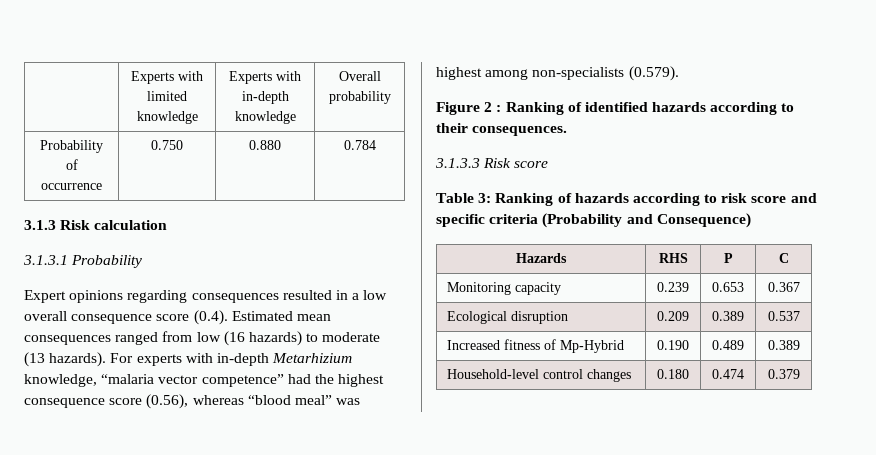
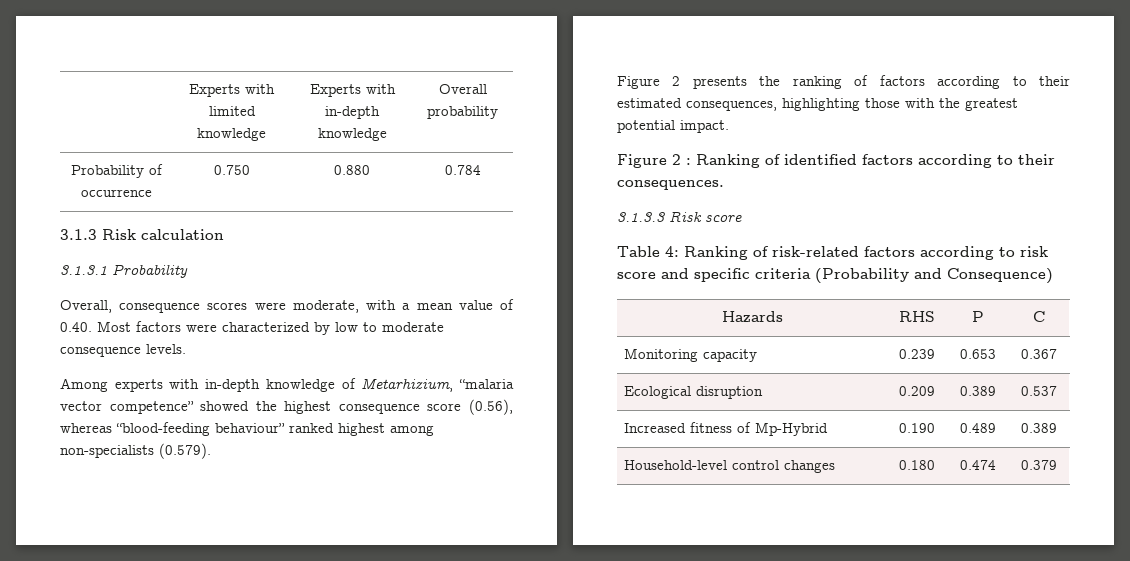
- Expert opinions regarding consequences resulted in a low overall consequence score (0.4). Estimated mean consequences ranged from low (16 hazards) to moderate (13 hazards). For experts with in-depth Metarhizium knowledge, “malaria vector competence” had the highest consequence score (0.56), whereas “blood meal” was highest among non-specialists (0.579).
+ Overall, consequence scores were moderate, with a mean value of 0.40. Most factors were characterized by low to moderate consequence levels.
+ Among experts with in-depth knowledge of Metarhizium, “malaria vector competence” showed the highest consequence score (0.56), whereas “blood-feeding behaviour” ranked highest among non-specialists (0.579).
+ Figure 2 presents the ranking of factors according to their estimated consequences, highlighting those with the greatest potential impact.
- Figure 2 : Ranking of identified hazards according to their consequences.
+ Figure 2 : Ranking of identified factors according to their consequences.
- Table 3: Ranking of hazards according to risk score and specific criteria (Probability and Consequence)
+ Table 4: Ranking of risk-related factors according to risk score and specific criteria (Probability and Consequence)

